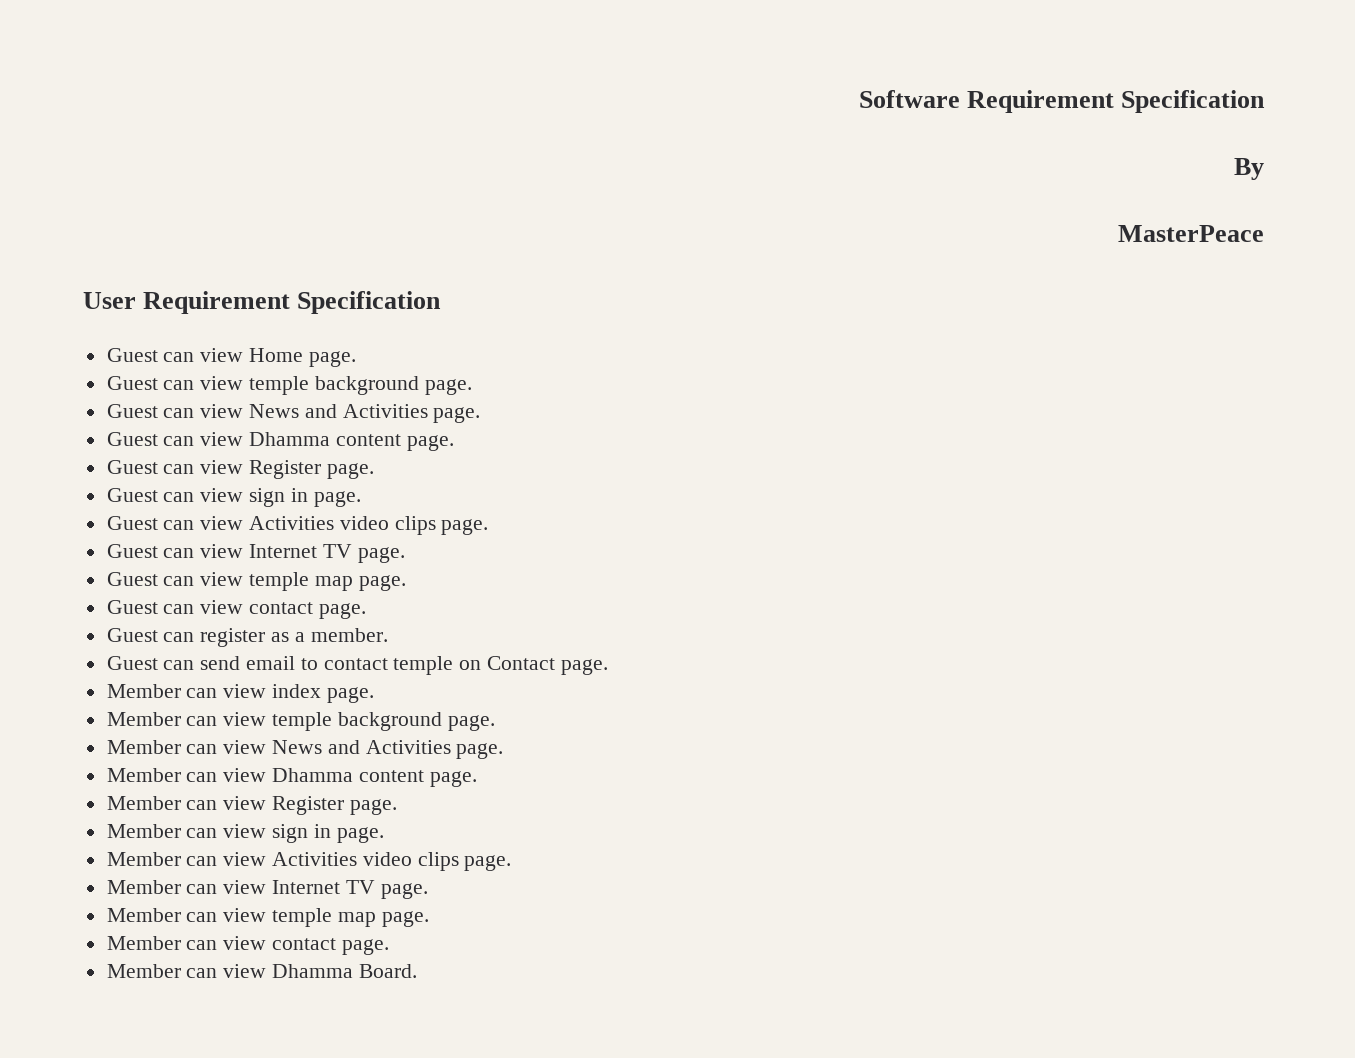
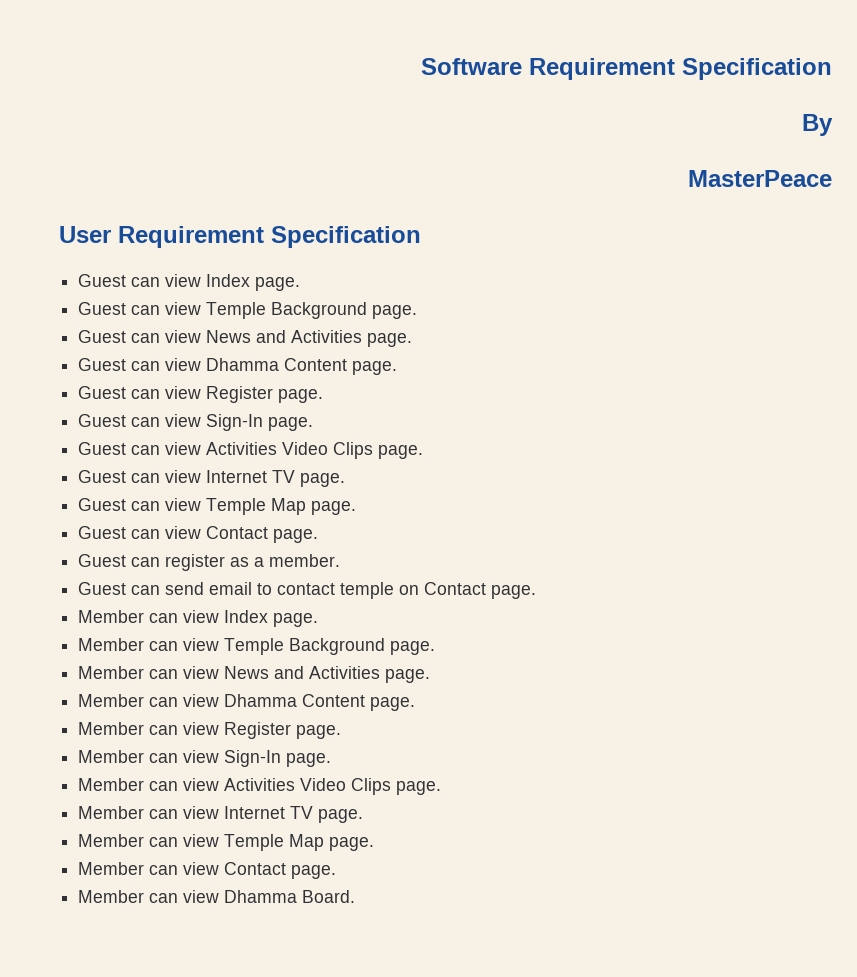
- Guest can view Home page.
- Guest can view temple background page.
+ Guest can view Index page.
+ Guest can view Temple Background page.
- Guest can view Dhamma content page.
+ Guest can view Dhamma Content page.
- Guest can view sign in page.
+ Guest can view Sign-In page.
- Guest can view Activities video clips page.
+ Guest can view Activities Video Clips page.
- Guest can view temple map page.
- Guest can view contact page.
+ Guest can view Temple Map page.
+ Guest can view Contact page.
- Member can view index page.
- Member can view temple background page.
+ Member can view Index page.
+ Member can view Temple Background page.
- Member can view Dhamma content page.
+ Member can view Dhamma Content page.
- Member can view sign in page.
+ Member can view Sign-In page.
- Member can view Activities video clips page.
+ Member can view Activities Video Clips page.
- Member can view temple map page.
- Member can view contact page.
+ Member can view Temple Map page.
+ Member can view Contact page.

